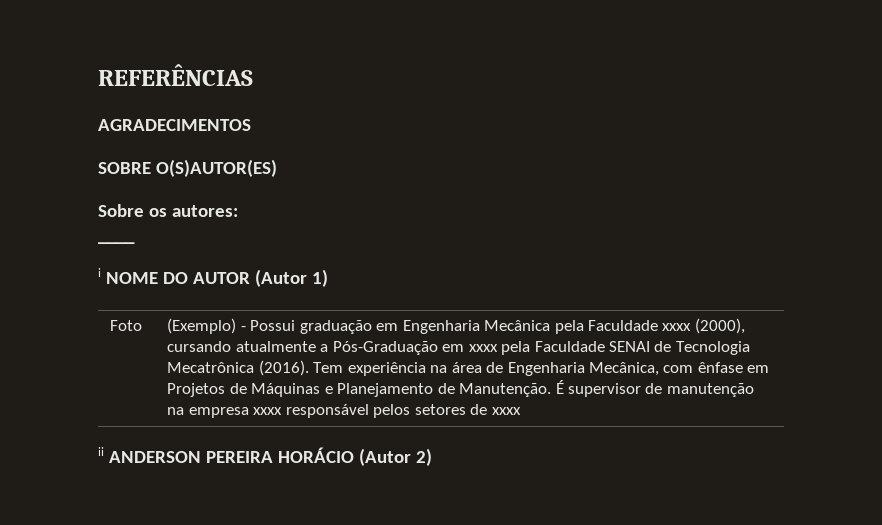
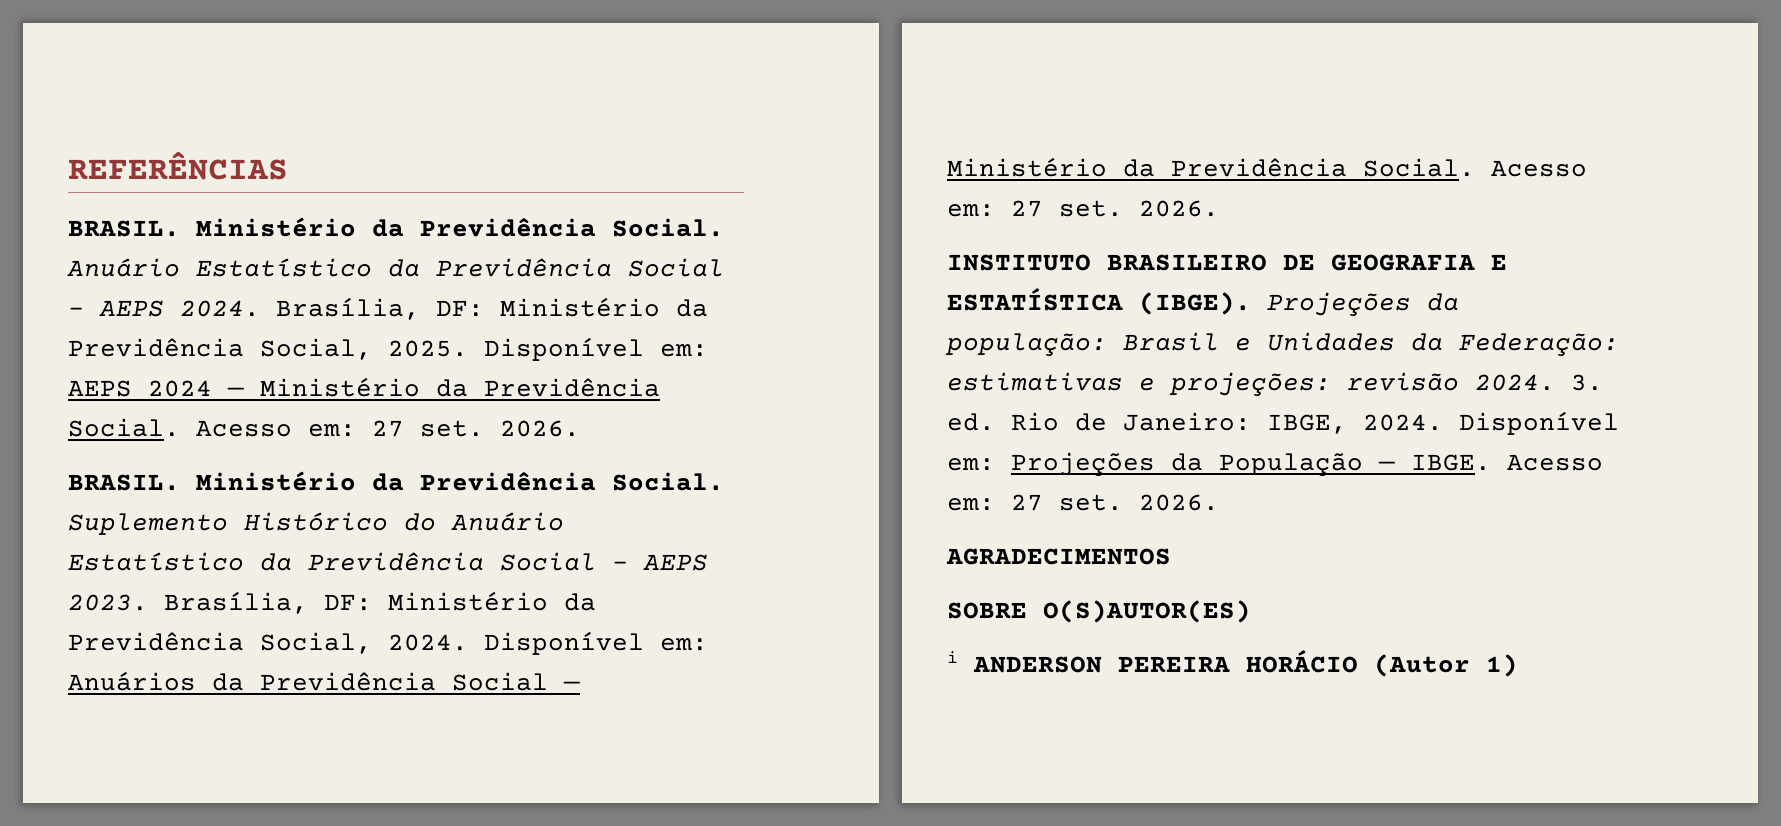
+ BRASIL. Ministério da Previdência Social. Anuário Estatístico da Previdência Social – AEPS 2024. Brasília, DF: Ministério da Previdência Social, 2025. Disponível em: AEPS 2024 — Ministério da Previdência Social. Acesso em: 27 set. 2026.
+ BRASIL. Ministério da Previdência Social. Suplemento Histórico do Anuário Estatístico da Previdência Social – AEPS 2023. Brasília, DF: Ministério da Previdência Social, 2024. Disponível em: Anuários da Previdência Social — Ministério da Previdência Social. Acesso em: 27 set. 2026.
+ INSTITUTO BRASILEIRO DE GEOGRAFIA E ESTATÍSTICA (IBGE). Projeções da população: Brasil e Unidades da Federação: estimativas e projeções: revisão 2024. 3. ed. Rio de Janeiro: IBGE, 2024. Disponível em: Projeções da População — IBGE. Acesso em: 27 set. 2026.
  AGRADECIMENTOS
  SOBRE O(S)AUTOR(ES)
- Sobre os autores:
- ____
- i NOME DO AUTOR (Autor 1)
- Foto | (Exemplo) - Possui graduação em Engenharia Mecânica pela Faculdade xxxx (2000), cursando atualmente a Pós-Graduação em xxxx pela Faculdade SENAI de Tecnologia Mecatrônica (2016). Tem experiência na área de Engenharia Mecânica, com ênfase em Projetos de Máquinas e Planejamento de Manutenção. É supervisor de manutenção na empresa xxxx responsável pelos setores de xxxx
- ii ANDERSON PEREIRA HORÁCIO (Autor 2)
+ i ANDERSON PEREIRA HORÁCIO (Autor 1)

